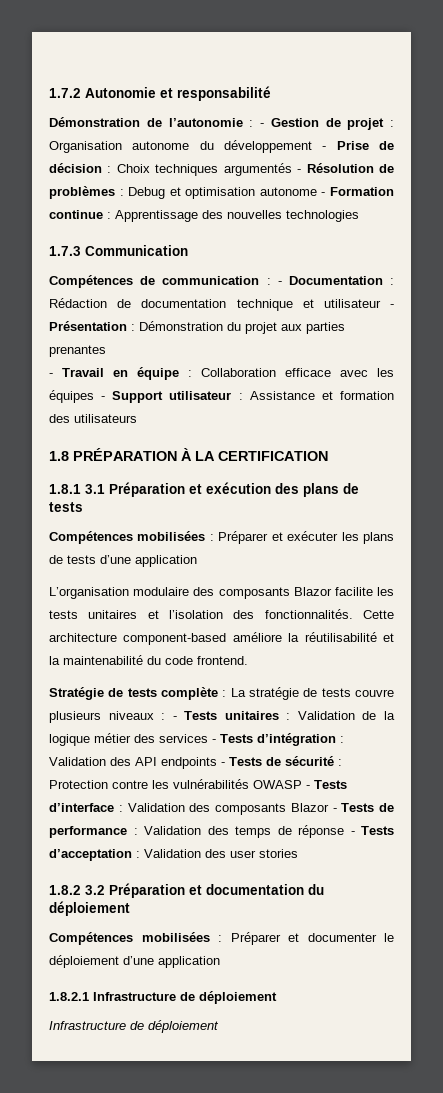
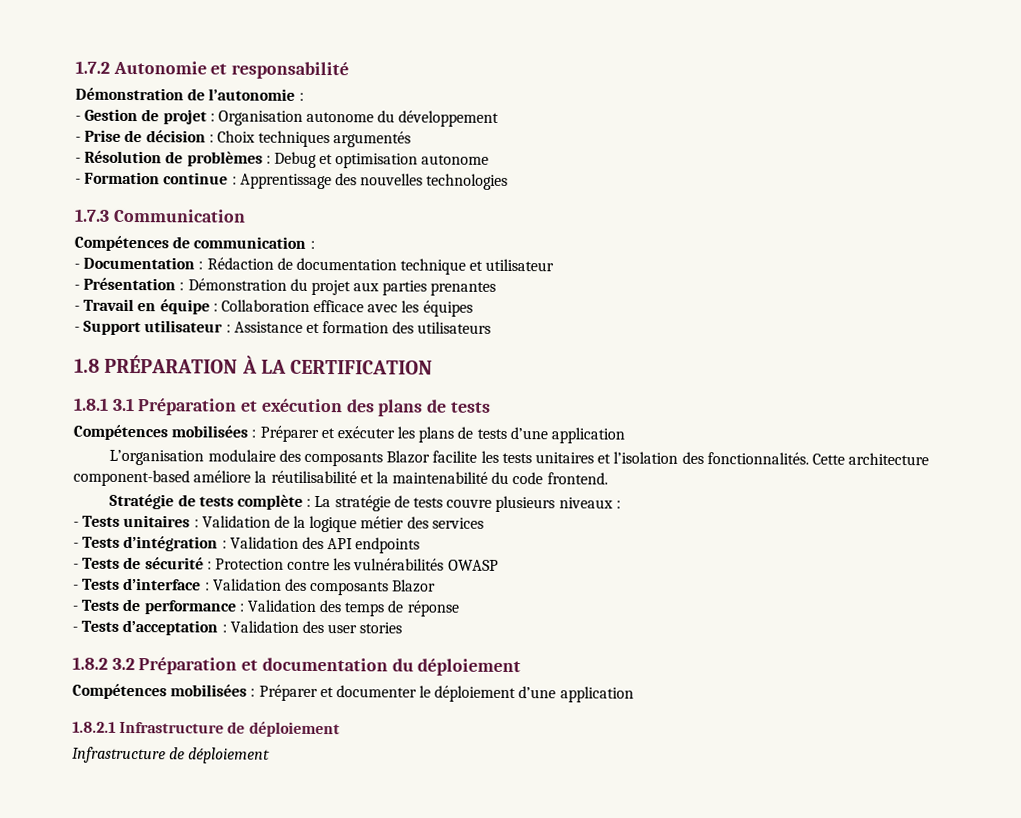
- Démonstration de l’autonomie : - Gestion de projet : Organisation autonome du développement - Prise de décision : Choix techniques argumentés - Résolution de problèmes : Debug et optimisation autonome - Formation continue : Apprentissage des nouvelles technologies
+ Démonstration de l’autonomie :
+ - Gestion de projet : Organisation autonome du développement
+ - Prise de décision : Choix techniques argumentés
+ - Résolution de problèmes : Debug et optimisation autonome
+ - Formation continue : Apprentissage des nouvelles technologies
- Compétences de communication : - Documentation : Rédaction de documentation technique et utilisateur - Présentation : Démonstration du projet aux parties prenantes
+ Compétences de communication :
+ - Documentation : Rédaction de documentation technique et utilisateur
+ - Présentation : Démonstration du projet aux parties prenantes
- - Travail en équipe : Collaboration efficace avec les équipes - Support utilisateur : Assistance et formation des utilisateurs
+ - Travail en équipe : Collaboration efficace avec les équipes
+ - Support utilisateur : Assistance et formation des utilisateurs
- La stratégie de tests couvre plusieurs niveaux : - Tests unitaires :
+ La stratégie de tests couvre plusieurs niveaux :
+ - Tests unitaires :
- Validation de la logique métier des services - Tests d’intégration :
+ Validation de la logique métier des services
+ - Tests d’intégration :
- Validation des API endpoints - Tests de sécurité :
+ Validation des API endpoints
+ - Tests de sécurité :
- Protection contre les vulnérabilités OWASP - Tests d’interface :
+ Protection contre les vulnérabilités OWASP
+ - Tests d’interface :
- Validation des composants Blazor - Tests de performance :
+ Validation des composants Blazor
+ - Tests de performance :
- Validation des temps de réponse - Tests d’acceptation :
+ Validation des temps de réponse
+ - Tests d’acceptation :

